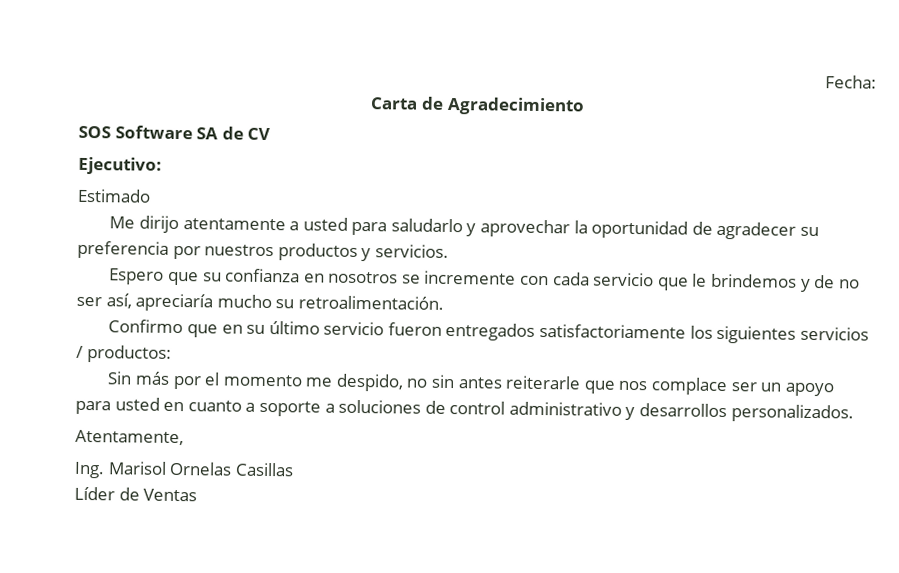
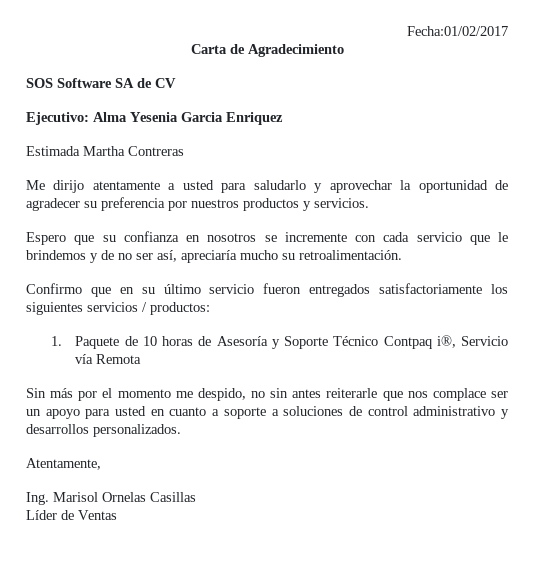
- Fecha:
+ Fecha:01/02/2017
- Ejecutivo:
- Estimado
+ Ejecutivo: Alma Yesenia Garcia Enriquez
+ Estimada Martha Contreras
+ 1. Paquete de 10 horas de Asesoría y Soporte Técnico Contpaq i®, Servicio vía Remota

